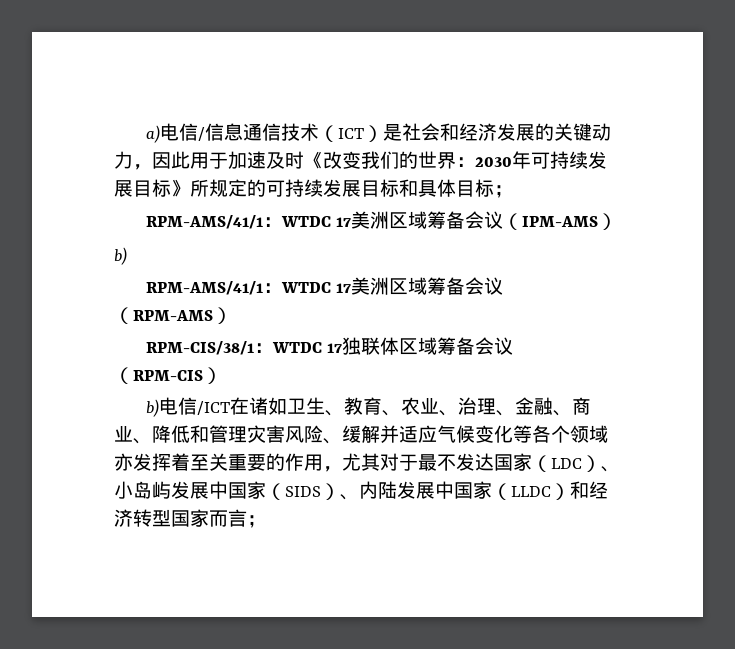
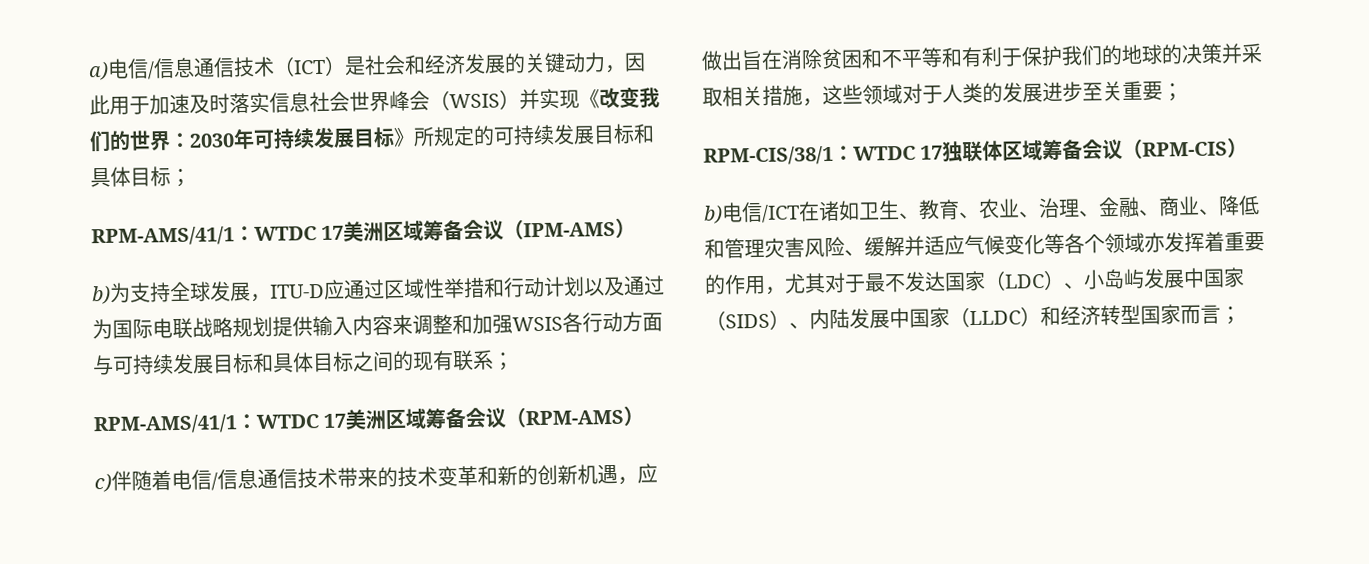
- a)电信/信息通信技术（ICT）是社会和经济发展的关键动力，因此用于加速及时《改变我们的世界：2030年可持续发展目标》所规定的可持续发展目标和具体目标；
+ a)电信/信息通信技术（ICT）是社会和经济发展的关键动力，因此用于加速及时落实信息社会世界峰会（WSIS）并实现《改变我们的世界：2030年可持续发展目标》所规定的可持续发展目标和具体目标；
  RPM-AMS/41/1：WTDC 17美洲区域筹备会议（IPM-AMS）
- b)
+ b)为支持全球发展，ITU-D应通过区域性举措和行动计划以及通过为国际电联战略规划提供输入内容来调整和加强WSIS各行动方面与可持续发展目标和具体目标之间的现有联系；
+ c)伴随着电信/信息通信技术带来的技术变革和新的创新机遇，应做出旨在消除贫困和不平等和有利于保护我们的地球的决策并采取相关措施，这些领域对于人类的发展进步至关重要；
- b)电信/ICT在诸如卫生、教育、农业、治理、金融、商业、降低和管理灾害风险、缓解并适应气候变化等各个领域亦发挥着至关重要的作用，尤其对于最不发达国家（LDC）、小岛屿发展中国家（SIDS）、内陆发展中国家（LLDC）和经济转型国家而言；
+ b)电信/ICT在诸如卫生、教育、农业、治理、金融、商业、降低和管理灾害风险、缓解并适应气候变化等各个领域亦发挥着重要的作用，尤其对于最不发达国家（LDC）、小岛屿发展中国家（SIDS）、内陆发展中国家（LLDC）和经济转型国家而言；

